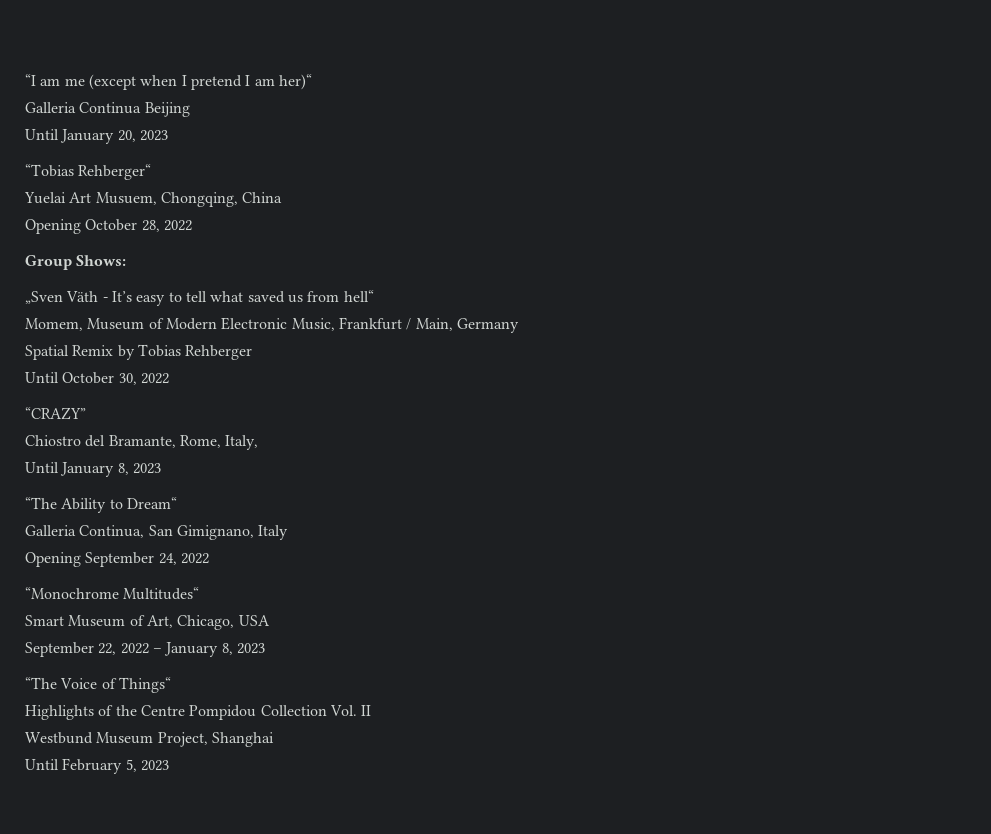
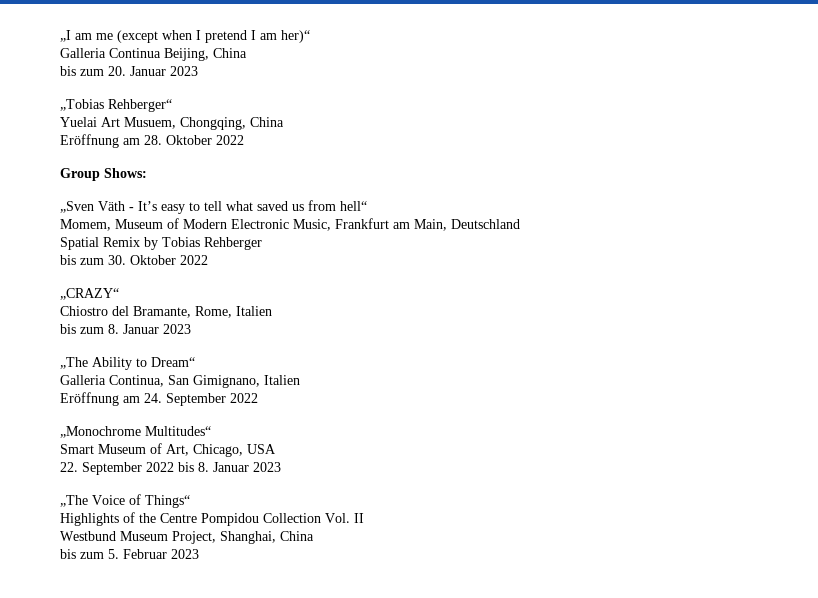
- “I am me (except when I pretend I am her)“
+ „I am me (except when I pretend I am her)“
- Galleria Continua Beijing
- Until January 20, 2023
- “Tobias Rehberger“
+ Galleria Continua Beijing, China
+ bis zum 20. Januar 2023
+ „Tobias Rehberger“
- Opening October 28, 2022
+ Eröffnung am 28. Oktober 2022
- Momem, Museum of Modern Electronic Music, Frankfurt / Main, Germany
+ Momem, Museum of Modern Electronic Music, Frankfurt am Main, Deutschland
- Until October 30, 2022
- “CRAZY”
+ bis zum 30. Oktober 2022
+ „CRAZY“
- Chiostro del Bramante, Rome, Italy,
- Until January 8, 2023
- “The Ability to Dream“
+ Chiostro del Bramante, Rome, Italien
+ bis zum 8. Januar 2023
+ „The Ability to Dream“
- Galleria Continua, San Gimignano, Italy
- Opening September 24, 2022
- “Monochrome Multitudes“
+ Galleria Continua, San Gimignano, Italien
+ Eröffnung am 24. September 2022
+ „Monochrome Multitudes“
- September 22, 2022 – January 8, 2023
- “The Voice of Things“
+ 22. September 2022 bis 8. Januar 2023
+ „The Voice of Things“
- Westbund Museum Project, Shanghai
- Until February 5, 2023
+ Westbund Museum Project, Shanghai, China
+ bis zum 5. Februar 2023

